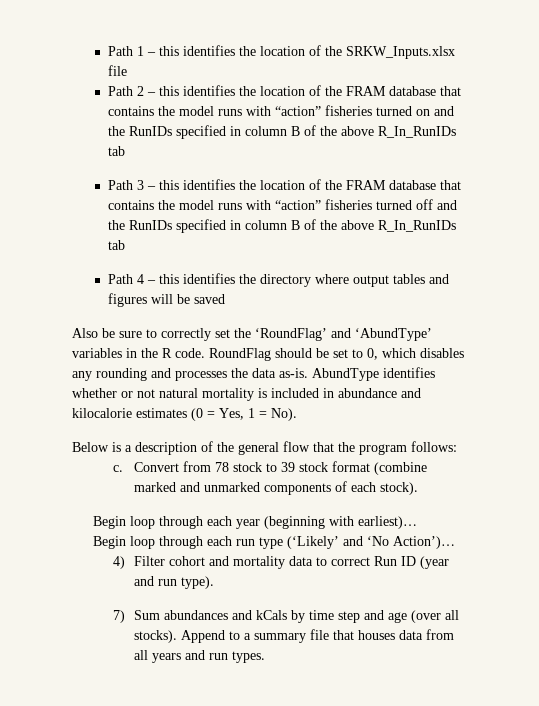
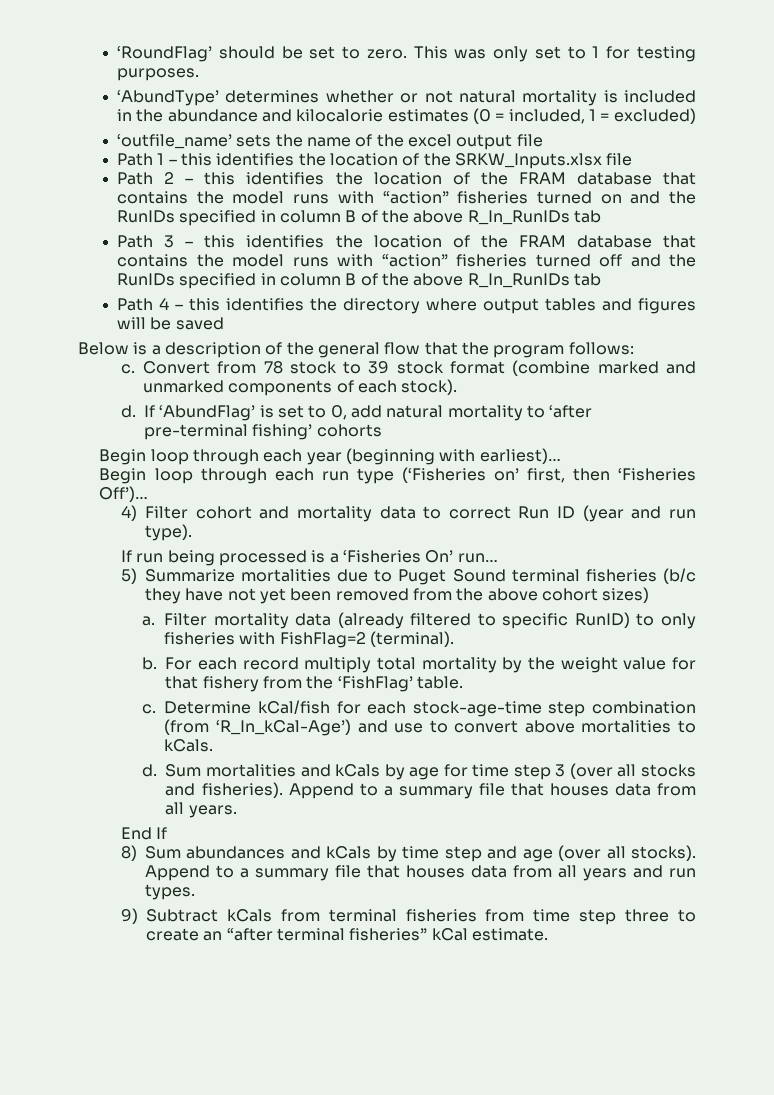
+ ‘RoundFlag’ should be set to zero. This was only set to 1 for testing purposes.
+ ‘AbundType’ determines whether or not natural mortality is included in the abundance and kilocalorie estimates (0 = included, 1 = excluded)
+ ‘outfile_name’ sets the name of the excel output file
- Also be sure to correctly set the ‘RoundFlag’ and ‘AbundType’ variables in the R code. RoundFlag should be set to 0, which disables any rounding and processes the data as-is. AbundType identifies whether or not natural mortality is included in abundance and kilocalorie estimates (0 = Yes, 1 = No).
+ d. If ‘AbundFlag’ is set to 0, add natural mortality to ‘after pre-terminal fishing’ cohorts
- Begin loop through each run type (‘Likely’ and ‘No Action’)…
+ Begin loop through each run type (‘Fisheries on’ first, then ‘Fisheries Off’)…
- 7) Sum abundances and kCals by time step and age (over all stocks).
+ If run being processed is a ‘Fisheries On’ run…
+ 5) Summarize mortalities due to Puget Sound terminal fisheries (b/c they have not yet been removed from the above cohort sizes)
+ a. Filter mortality data (already filtered to specific RunID) to only fisheries with FishFlag=2 (terminal).
+ b. For each record multiply total mortality by the weight value for that fishery from the ‘FishFlag’ table.
+ c. Determine kCal/fish for each stock-age-time step combination (from ‘R_In_kCal-Age’) and use to convert above mortalities to kCals.
+ d. Sum mortalities and kCals by age for time step 3 (over all stocks and fisheries). Append to a summary file that houses data from all years.
+ End If
+ 8) Sum abundances and kCals by time step and age (over all stocks).
+ 9) Subtract kCals from terminal fisheries from time step three to create an “after terminal fisheries” kCal estimate.

